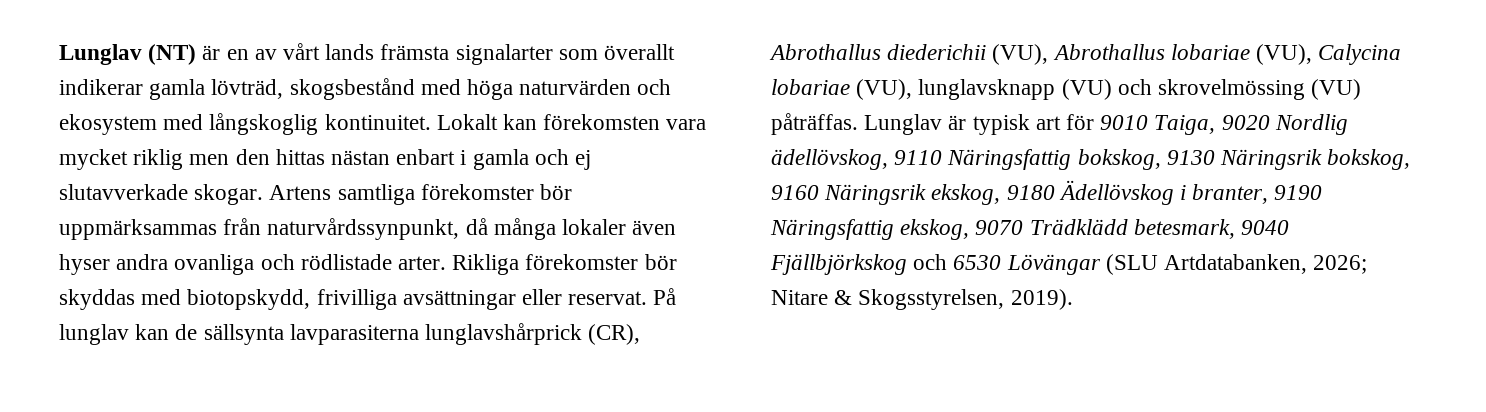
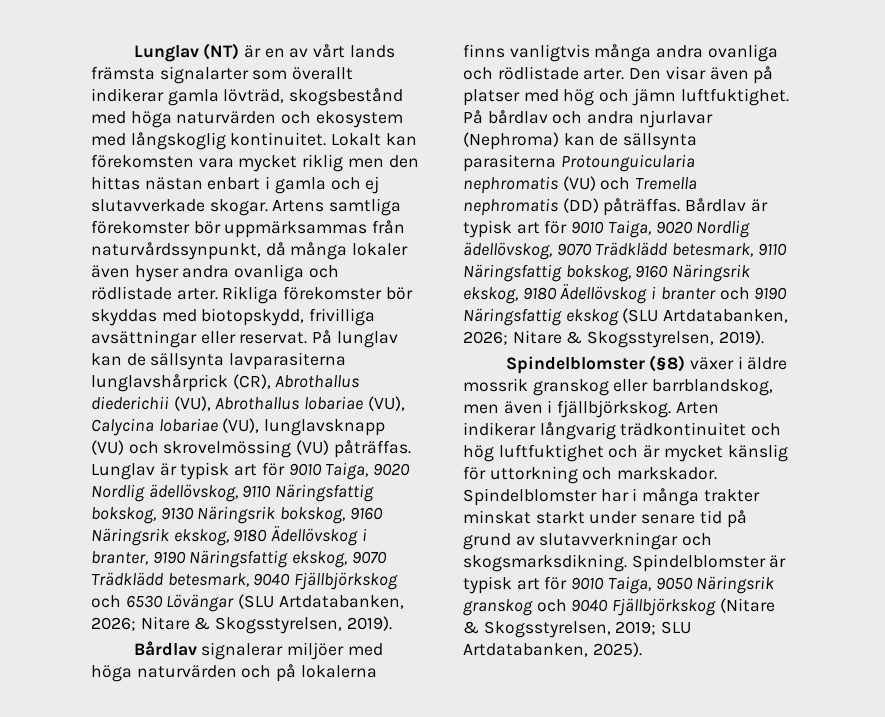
+ Bårdlav signalerar miljöer med höga naturvärden och på lokalerna finns vanligtvis många andra ovanliga och rödlistade arter. Den visar även på platser med hög och jämn luftfuktighet. På bårdlav och andra njurlavar (Nephroma) kan de sällsynta parasiterna Protounguicularia nephromatis (VU) och Tremella nephromatis (DD) påträffas. Bårdlav är typisk art för 9010 Taiga, 9020 Nordlig ädellövskog, 9070 Trädklädd betesmark, 9110 Näringsfattig bokskog, 9160 Näringsrik ekskog, 9180 Ädellövskog i branter och 9190 Näringsfattig ekskog (SLU Artdatabanken, 2026; Nitare & Skogsstyrelsen, 2019).
+ Spindelblomster (§8) växer i äldre mossrik granskog eller barrblandskog, men även i fjällbjörkskog. Arten indikerar långvarig trädkontinuitet och hög luftfuktighet och är mycket känslig för uttorkning och markskador. Spindelblomster har i många trakter minskat starkt under senare tid på grund av slutavverkningar och skogsmarksdikning. Spindelblomster är typisk art för 9010 Taiga, 9050 Näringsrik granskog och 9040 Fjällbjörkskog (Nitare & Skogsstyrelsen, 2019; SLU Artdatabanken, 2025).

